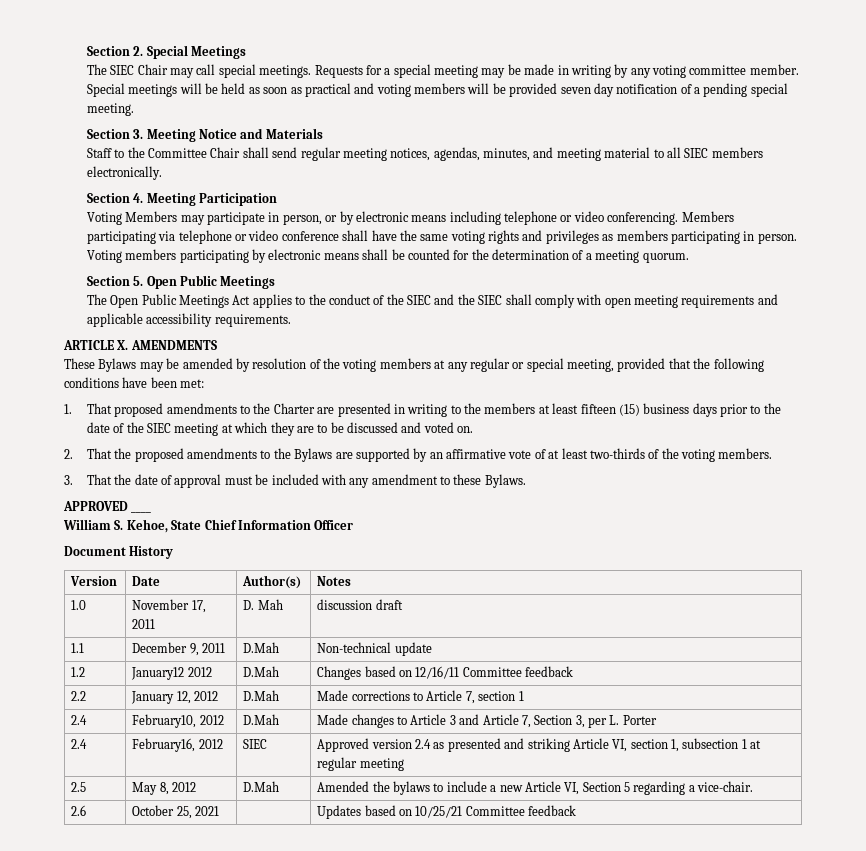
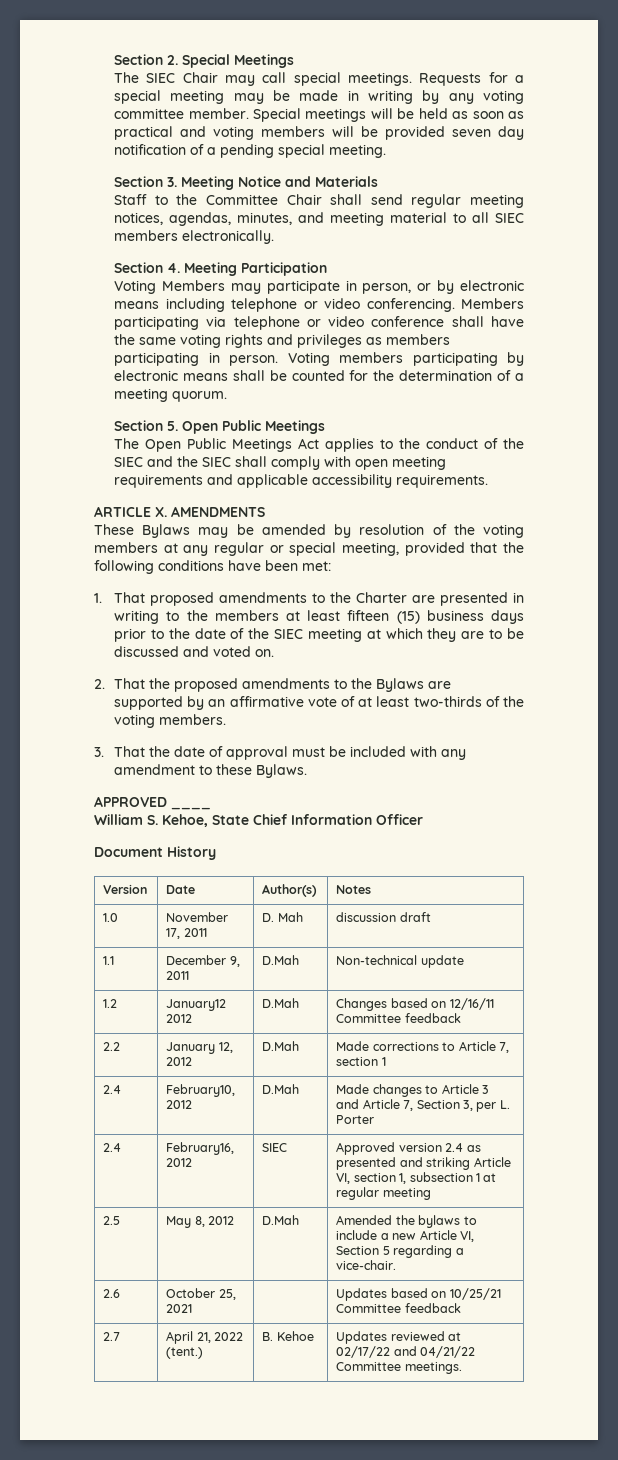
+ 2.7 | April 21, 2022 (tent.) | B. Kehoe | Updates reviewed at 02/17/22 and 04/21/22 Committee meetings.

